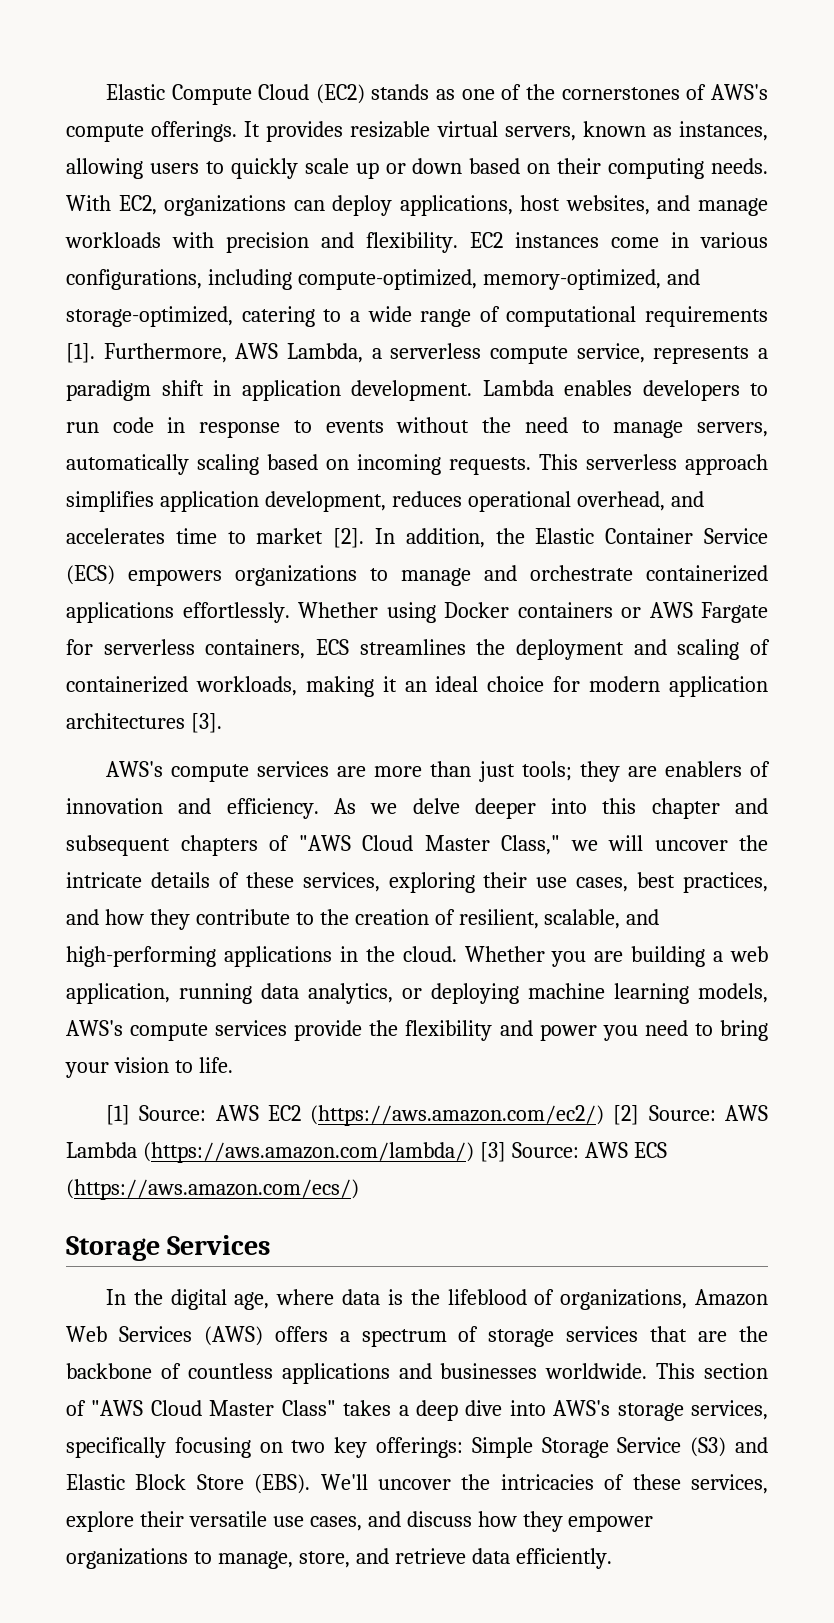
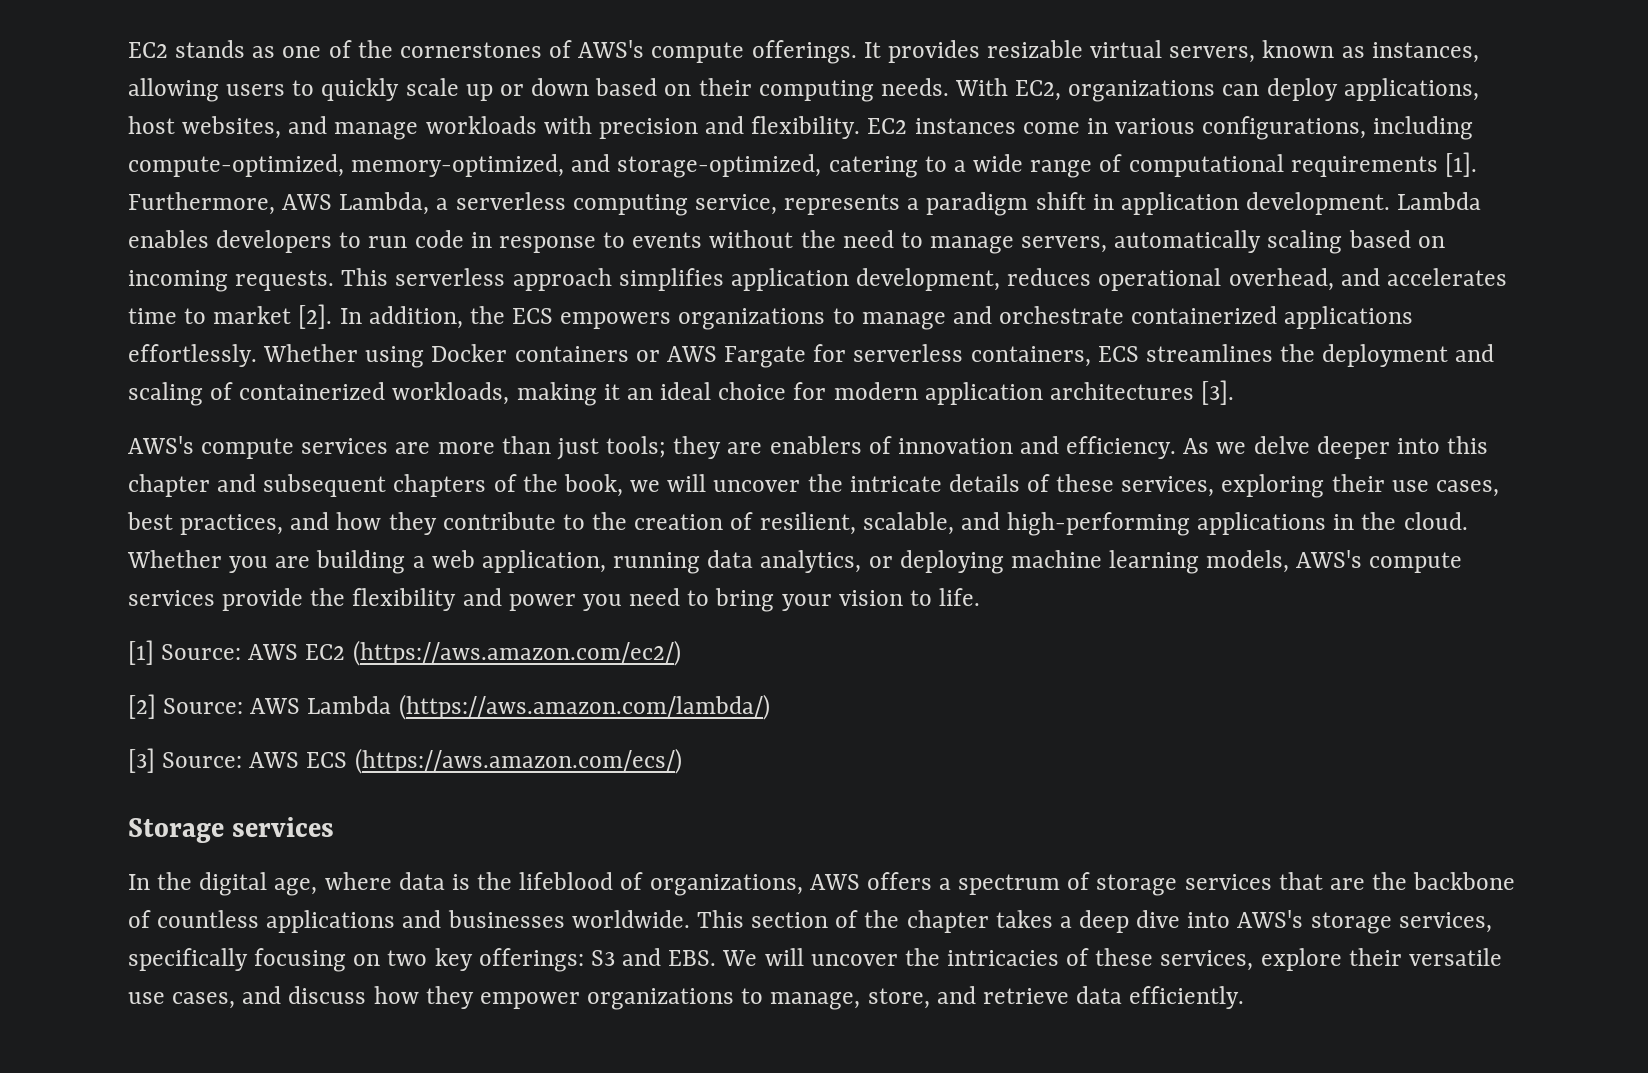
- Elastic Compute Cloud (EC2) stands as one of the cornerstones of AWS's compute offerings.
+ EC2 stands as one of the cornerstones of AWS's compute offerings.
- Furthermore, AWS Lambda, a serverless compute service, represents a paradigm shift in application development.
+ Furthermore, AWS Lambda, a serverless computing service, represents a paradigm shift in application development.
- In addition, the Elastic Container Service (ECS) empowers organizations to manage and orchestrate containerized applications effortlessly.
+ In addition, the ECS empowers organizations to manage and orchestrate containerized applications effortlessly.
- As we delve deeper into this chapter and subsequent chapters of "AWS Cloud Master Class," we will uncover the intricate details of these services, exploring their use cases, best practices, and how they contribute to the creation of resilient, scalable, and high-performing applications in the cloud.
+ As we delve deeper into this chapter and subsequent chapters of the book, we will uncover the intricate details of these services, exploring their use cases, best practices, and how they contribute to the creation of resilient, scalable, and high-performing applications in the cloud.
- [1] Source: AWS EC2 (https://aws.amazon.com/ec2/) [2] Source: AWS Lambda (https://aws.amazon.com/lambda/) [3] Source: AWS ECS (https://aws.amazon.com/ecs/)
+ [1] Source: AWS EC2 (https://aws.amazon.com/ec2/)
+ [2] Source: AWS Lambda (https://aws.amazon.com/lambda/)
+ [3] Source: AWS ECS (https://aws.amazon.com/ecs/)
- Storage Services
+ Storage services
- In the digital age, where data is the lifeblood of organizations, Amazon Web Services (AWS) offers a spectrum of storage services that are the backbone of countless applications and businesses worldwide.
+ In the digital age, where data is the lifeblood of organizations, AWS offers a spectrum of storage services that are the backbone of countless applications and businesses worldwide.
- This section of "AWS Cloud Master Class" takes a deep dive into AWS's storage services, specifically focusing on two key offerings: Simple Storage Service (S3) and Elastic Block Store (EBS). We'll uncover the intricacies of these services, explore their versatile use cases, and discuss how they empower organizations to manage, store, and retrieve data efficiently.
+ This section of the chapter takes a deep dive into AWS's storage services, specifically focusing on two key offerings: S3 and EBS. We will uncover the intricacies of these services, explore their versatile use cases, and discuss how they empower organizations to manage, store, and retrieve data efficiently.

